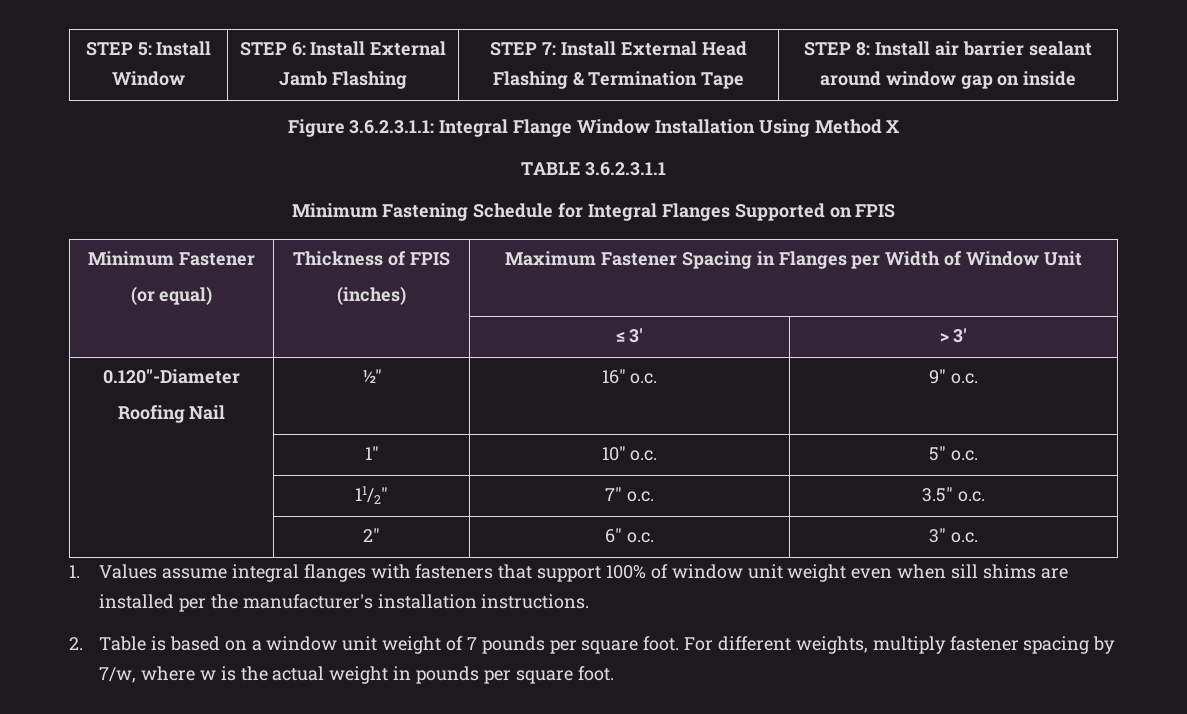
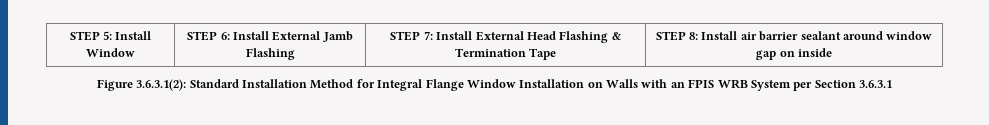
- Figure 3.6.2.3.1.1: Integral Flange Window Installation Using Method X
- TABLE 3.6.2.3.1.1
- Minimum Fastening Schedule for Integral Flanges Supported on FPIS
- Minimum Fastener
- (or equal) | Thickness of FPIS
- (inches) | Maximum Fastener Spacing in Flanges per Width of Window Unit
- | | ≤ 3' | > 3'
- 0.120"-Diameter
- Roofing Nail | ½" | 16" o.c. | 9" o.c.
- | 1" | 10" o.c. | 5" o.c.
- | 11/2" | 7" o.c. | 3.5" o.c.
- | 2" | 6" o.c. | 3" o.c.
- 1. Values assume integral flanges with fasteners that support 100% of window unit weight even when sill shims are installed per the manufacturer's installation instructions.
- 2. Table is based on a window unit weight of 7 pounds per square foot. For different weights, multiply fastener spacing by 7/w, where w is the actual weight in pounds per square foot.
+ Figure 3.6.3.1(2): Standard Installation Method for Integral Flange Window Installation on Walls with an FPIS WRB System per Section 3.6.3.1

